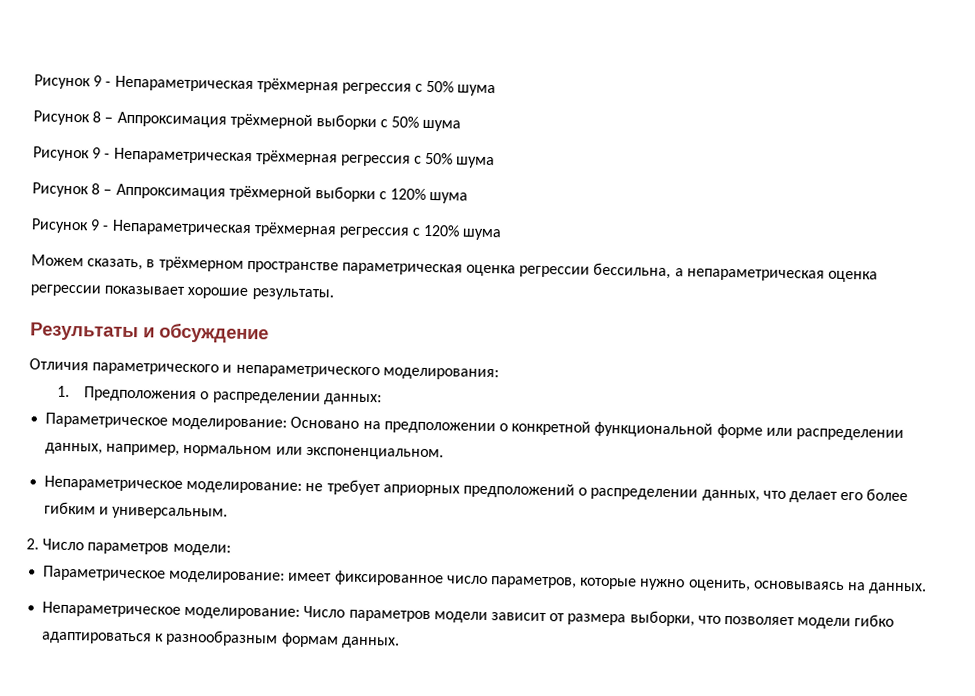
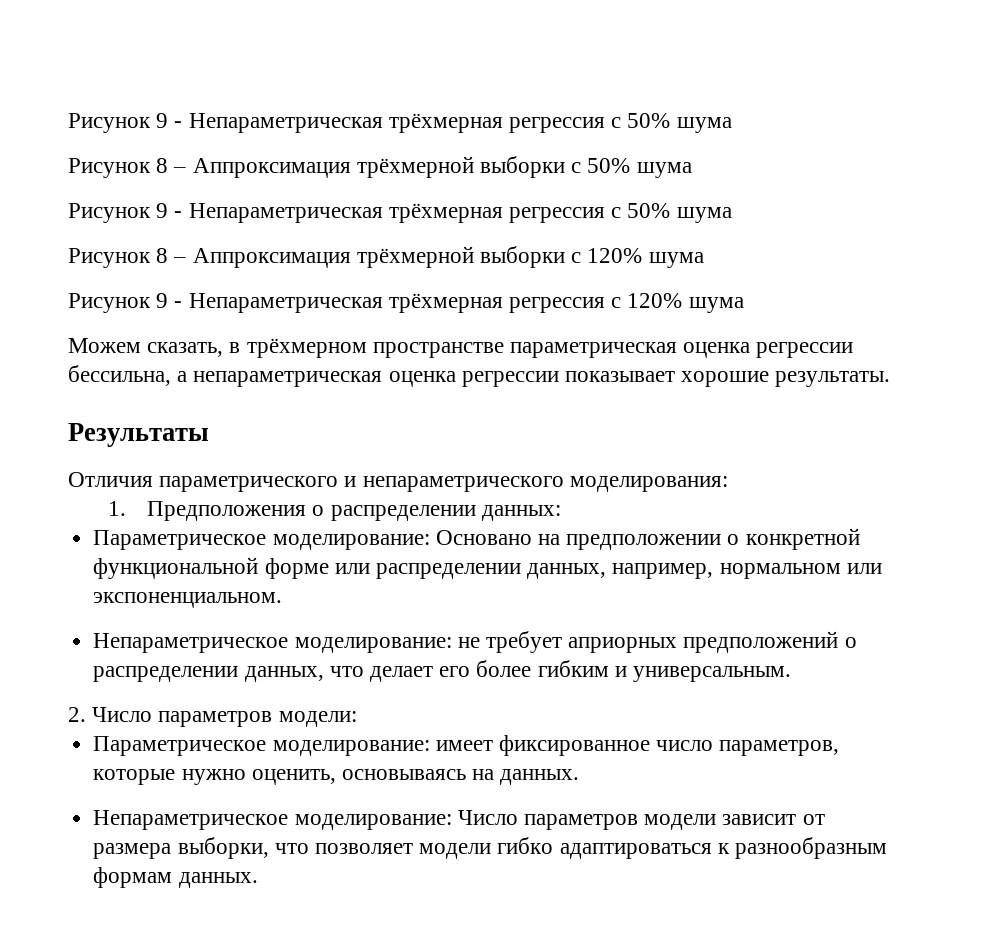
- Результаты и обсуждение
+ Результаты

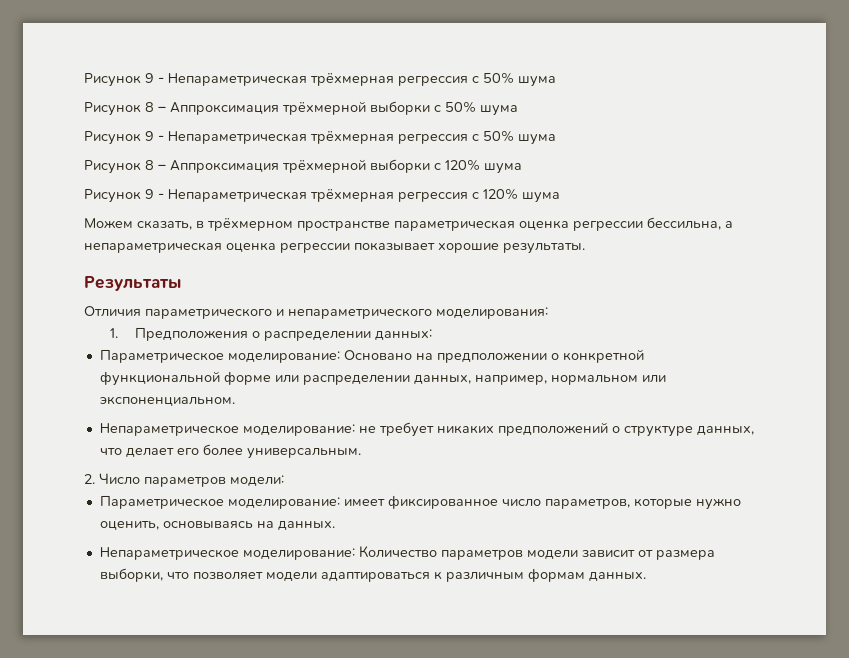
- Непараметрическое моделирование: не требует априорных предположений о распределении данных, что делает его более гибким и универсальным.
+ Непараметрическое моделирование: не требует никаких предположений о структуре данных, что делает его более универсальным.
- Непараметрическое моделирование: Число параметров модели зависит от размера выборки, что позволяет модели гибко адаптироваться к разнообразным формам данных.
+ Непараметрическое моделирование: Количество параметров модели зависит от размера выборки, что позволяет модели адаптироваться к различным формам данных.

